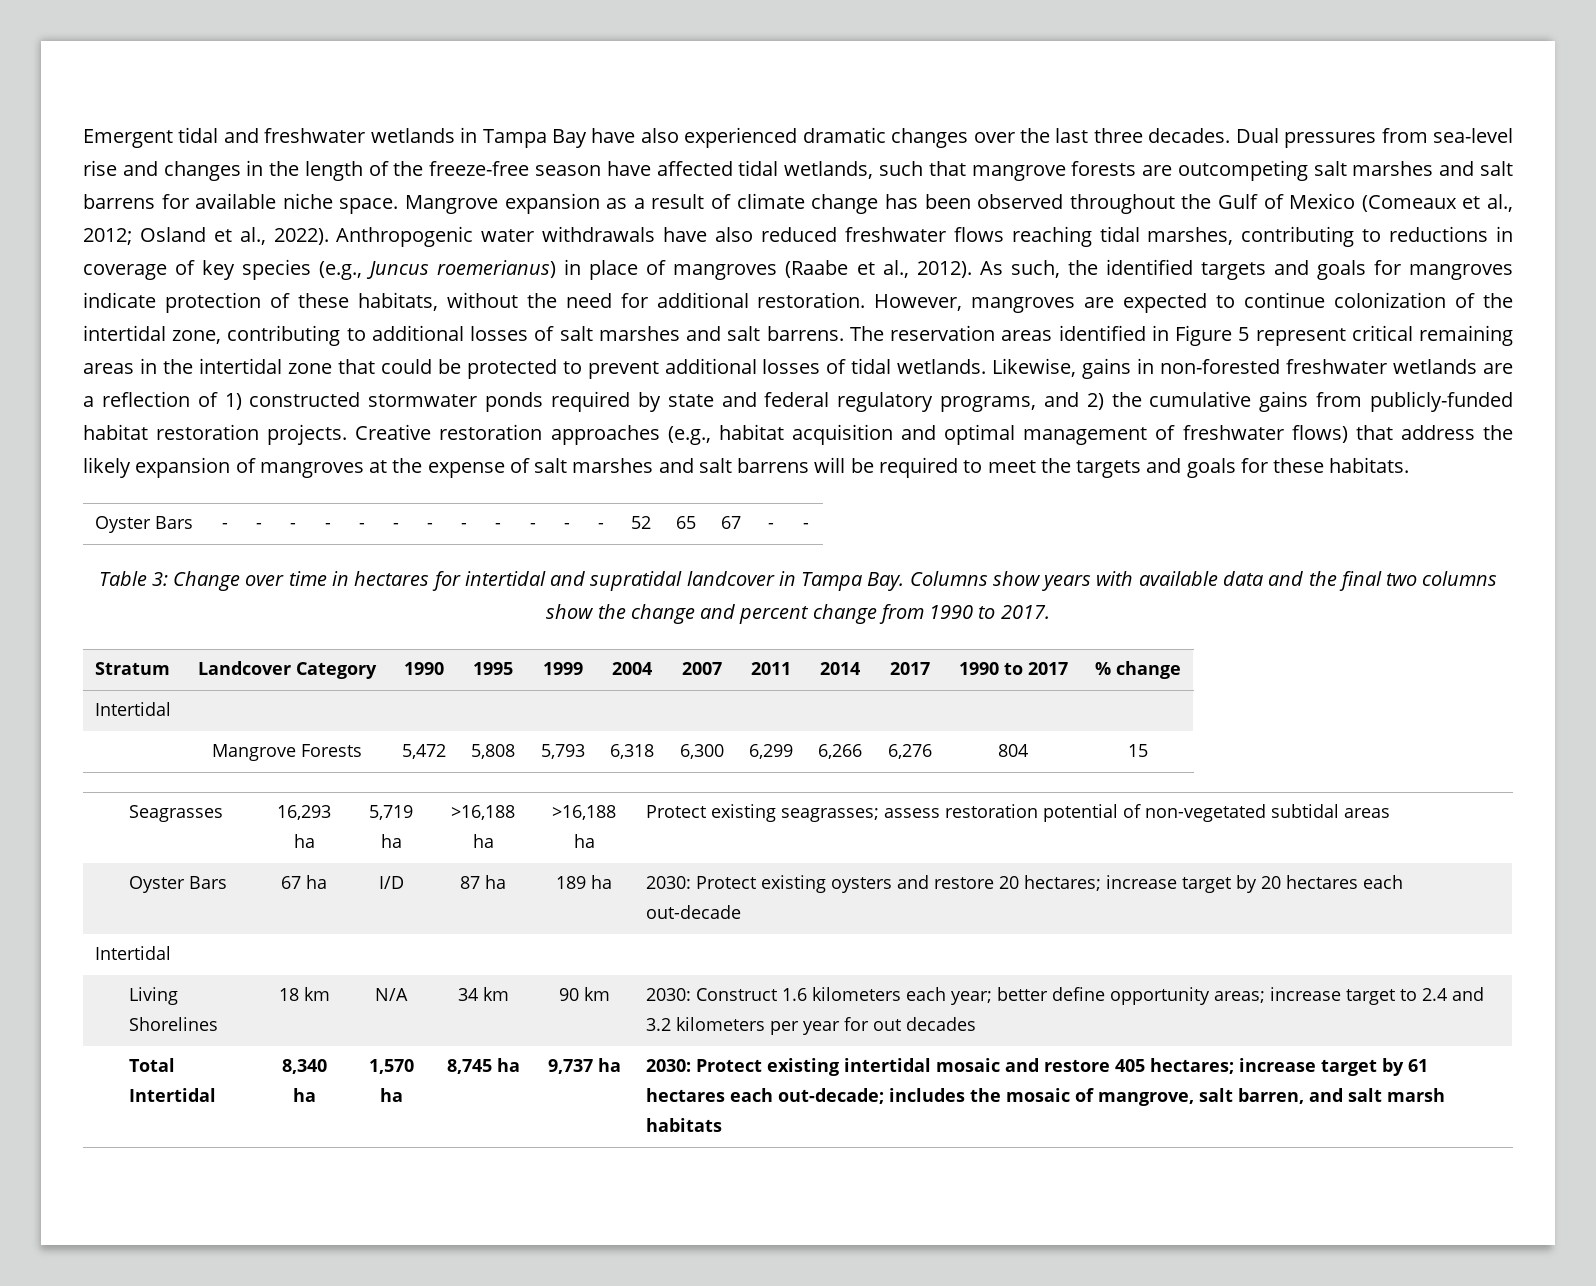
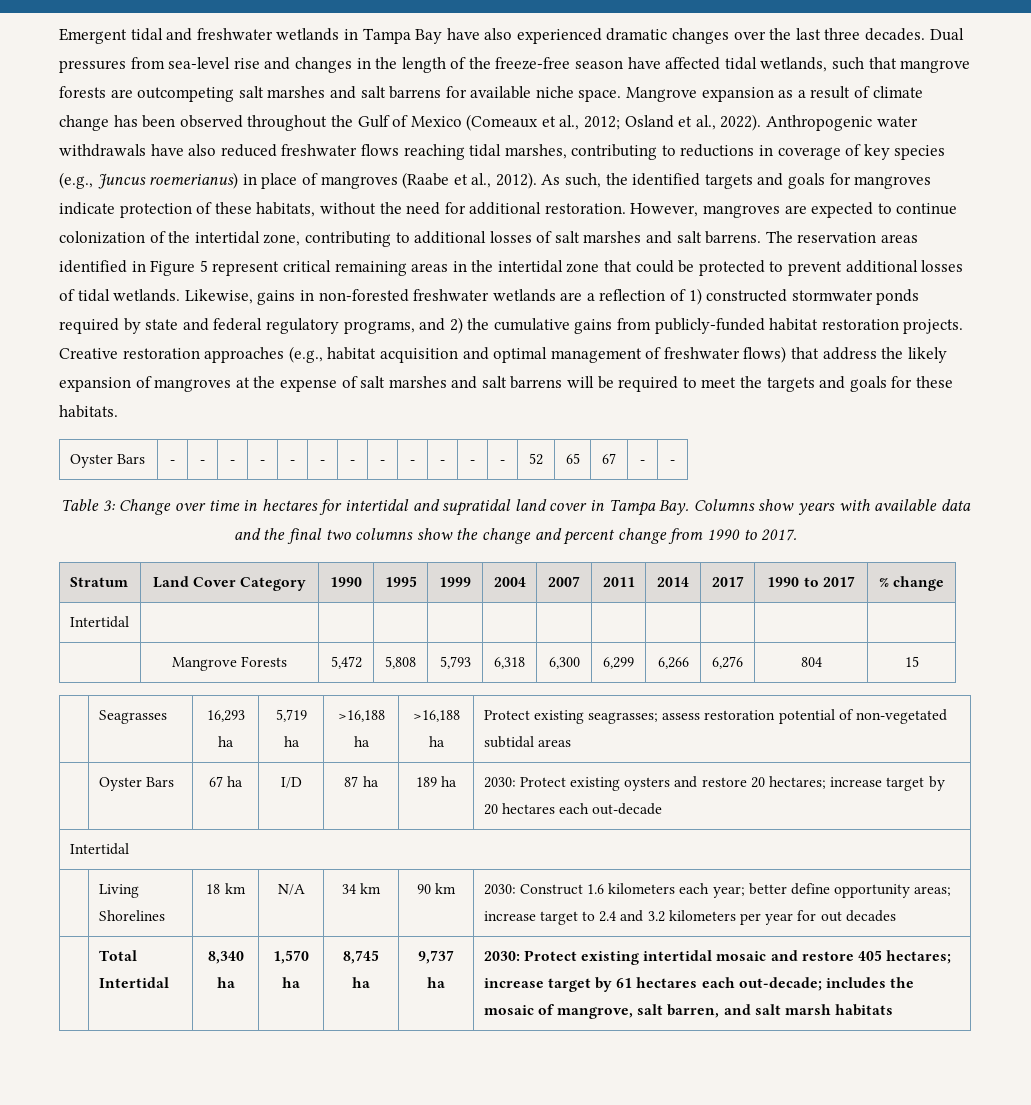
- Table 3: Change over time in hectares for intertidal and supratidal landcover in Tampa Bay. Columns show years with available data and the final two columns show the change and percent change from 1990 to 2017.
+ Table 3: Change over time in hectares for intertidal and supratidal land cover in Tampa Bay. Columns show years with available data and the final two columns show the change and percent change from 1990 to 2017.
- Stratum | Landcover Category | 1990 | 1995 | 1999 | 2004 | 2007 | 2011 | 2014 | 2017 | 1990 to 2017 | % change
+ Stratum | Land Cover Category | 1990 | 1995 | 1999 | 2004 | 2007 | 2011 | 2014 | 2017 | 1990 to 2017 | % change

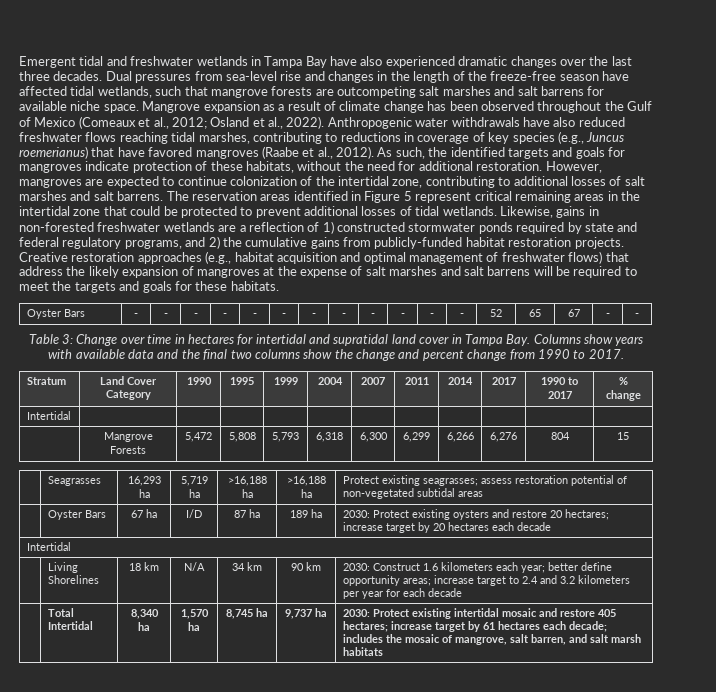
- Anthropogenic water withdrawals have also reduced freshwater flows reaching tidal marshes, contributing to reductions in coverage of key species (e.g., Juncus roemerianus) in place of mangroves (Raabe et al., 2012).
+ Anthropogenic water withdrawals have also reduced freshwater flows reaching tidal marshes, contributing to reductions in coverage of key species (e.g., Juncus roemerianus) that have favored mangroves (Raabe et al., 2012).
- | Oyster Bars | 67 ha | I/D | 87 ha | 189 ha | 2030: Protect existing oysters and restore 20 hectares; increase target by 20 hectares each out-decade
+ | Oyster Bars | 67 ha | I/D | 87 ha | 189 ha | 2030: Protect existing oysters and restore 20 hectares; increase target by 20 hectares each decade
- | Living Shorelines | 18 km | N/A | 34 km | 90 km | 2030: Construct 1.6 kilometers each year; better define opportunity areas; increase target to 2.4 and 3.2 kilometers per year for out decades
+ | Living Shorelines | 18 km | N/A | 34 km | 90 km | 2030: Construct 1.6 kilometers each year; better define opportunity areas; increase target to 2.4 and 3.2 kilometers per year for each decade
- | Total Intertidal | 8,340 ha | 1,570 ha | 8,745 ha | 9,737 ha | 2030: Protect existing intertidal mosaic and restore 405 hectares; increase target by 61 hectares each out-decade; includes the mosaic of mangrove, salt barren, and salt marsh habitats
+ | Total Intertidal | 8,340 ha | 1,570 ha | 8,745 ha | 9,737 ha | 2030: Protect existing intertidal mosaic and restore 405 hectares; increase target by 61 hectares each decade; includes the mosaic of mangrove, salt barren, and salt marsh habitats

